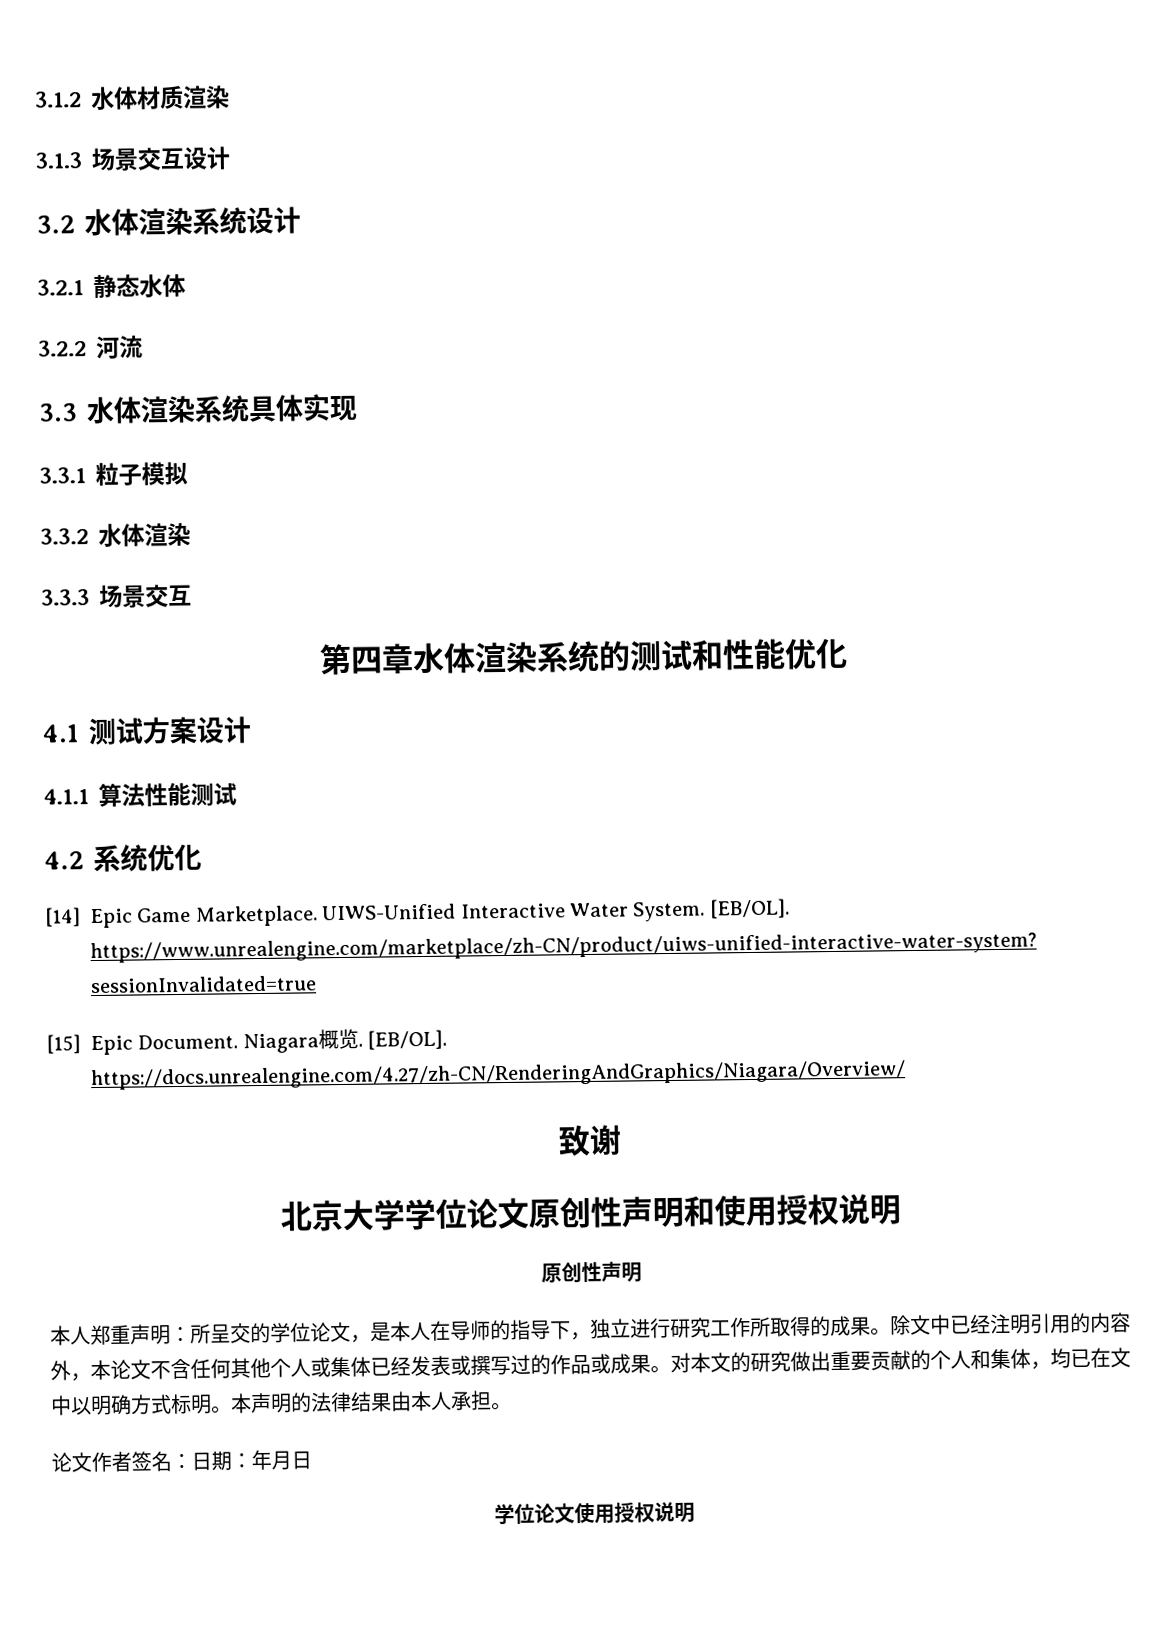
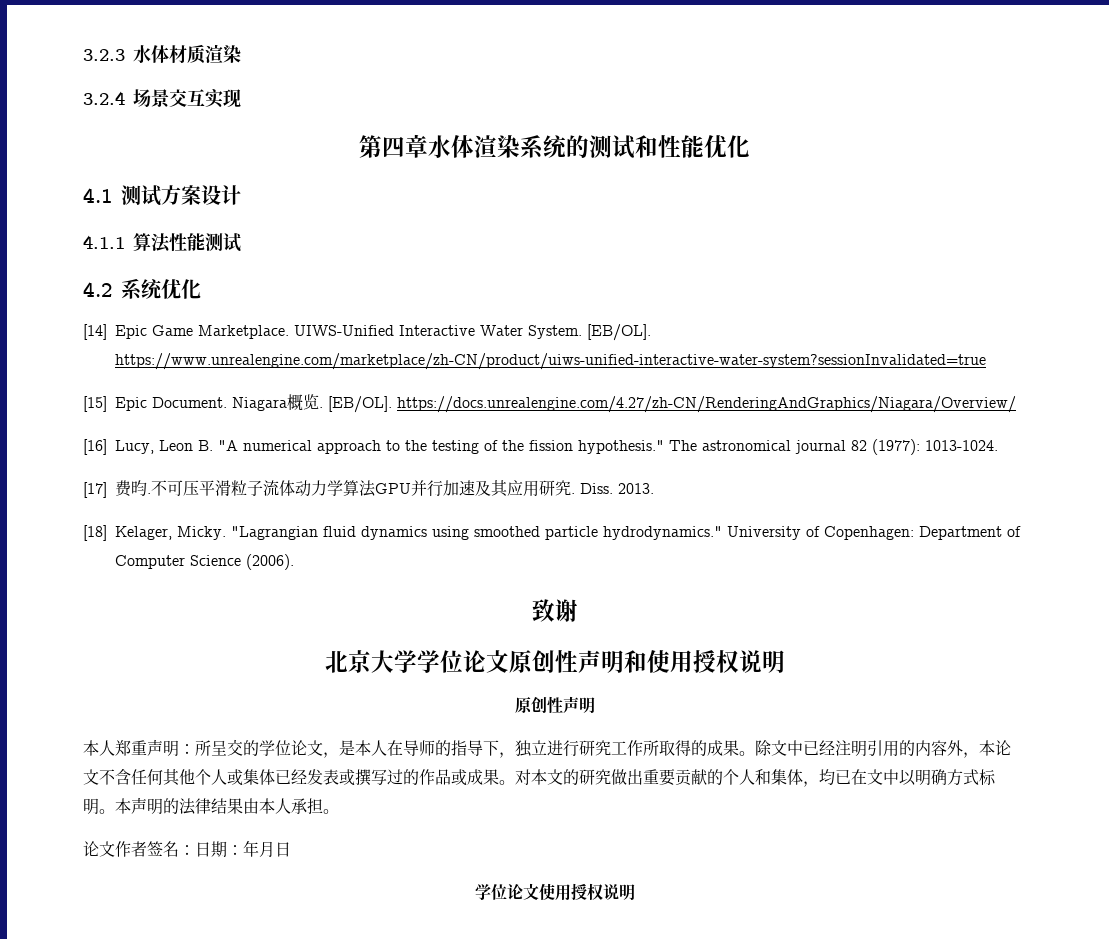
- 3.1.2水体材质渲染
+ 3.2.3水体材质渲染
- 3.1.3场景交互设计
- 3.2水体渲染系统设计
- 3.2.1静态水体
- 3.2.2河流
- 3.3水体渲染系统具体实现
- 3.3.1粒子模拟
- 3.3.2水体渲染
- 3.3.3场景交互
+ 3.2.4场景交互实现
+ [16] Lucy, Leon B. "A numerical approach to the testing of the fission hypothesis." The astronomical journal 82 (1977): 1013-1024.
+ [17]费昀.不可压平滑粒子流体动力学算法GPU并行加速及其应用研究. Diss. 2013.
+ [18] Kelager, Micky. "Lagrangian fluid dynamics using smoothed particle hydrodynamics." University of Copenhagen: Department of Computer Science (2006).

